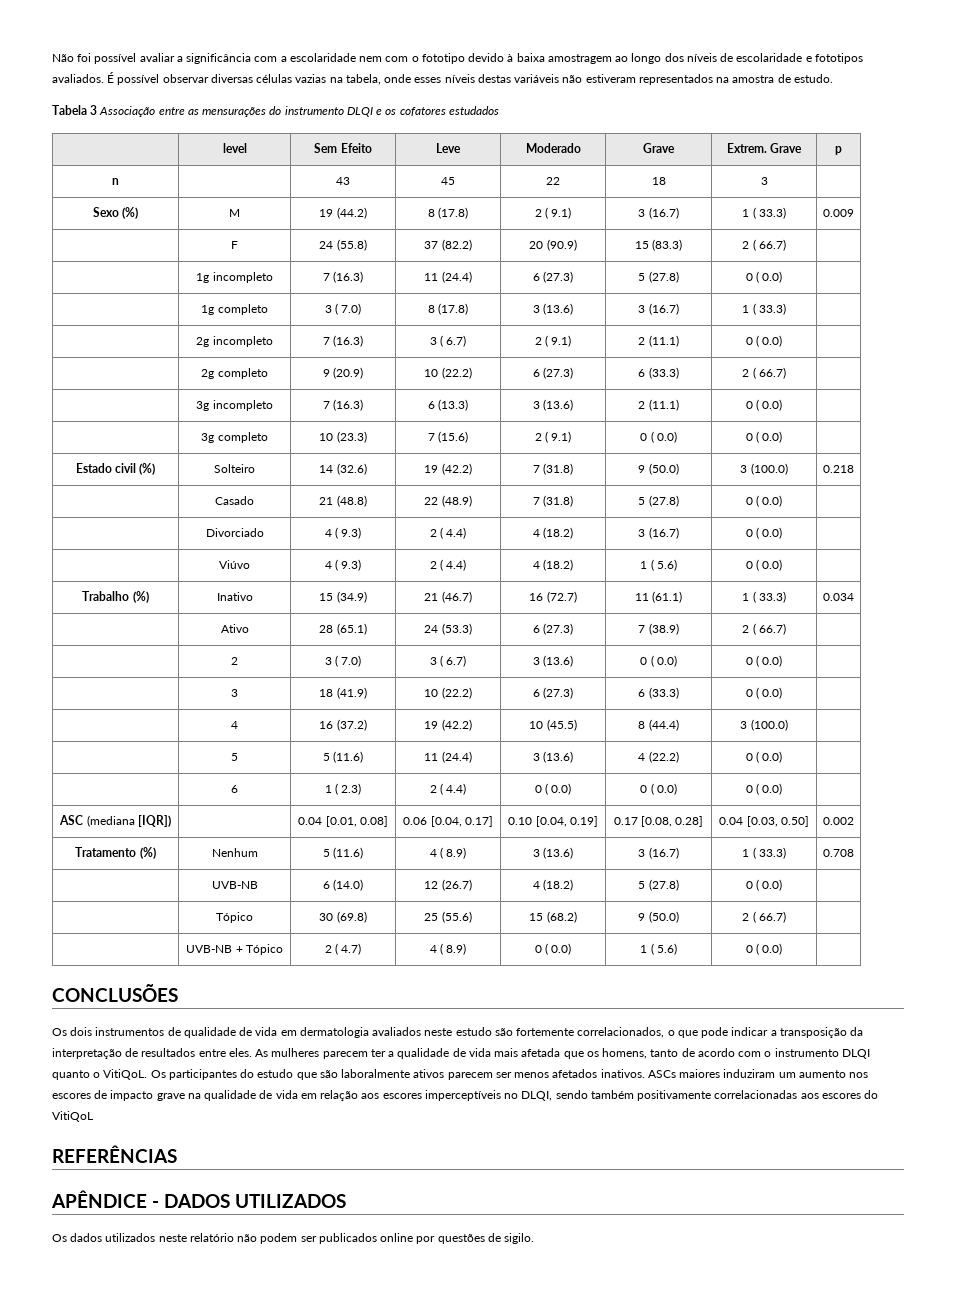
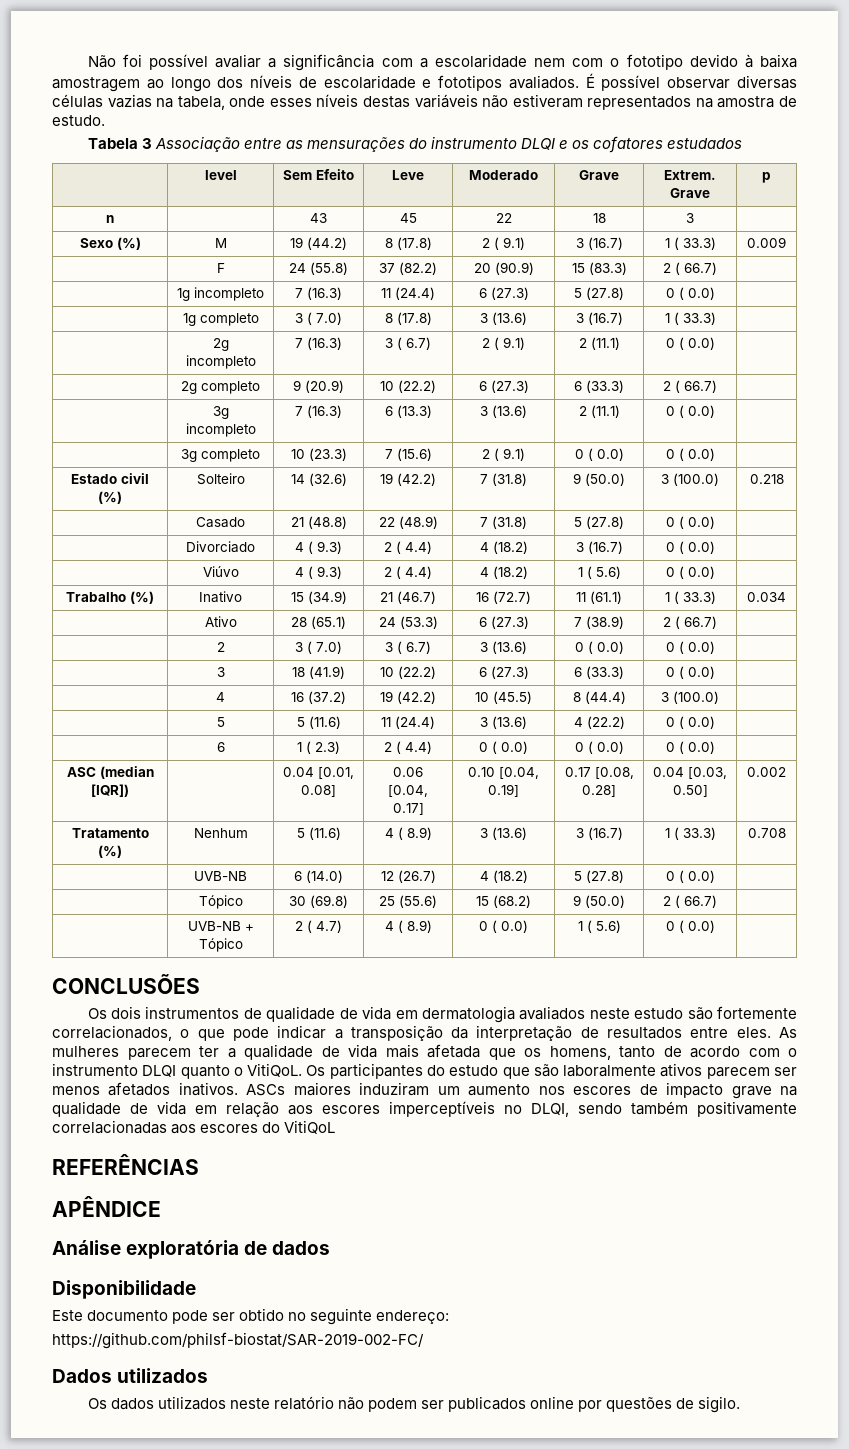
- ASC (mediana [IQR]) | | 0.04 [0.01, 0.08] | 0.06 [0.04, 0.17] | 0.10 [0.04, 0.19] | 0.17 [0.08, 0.28] | 0.04 [0.03, 0.50] | 0.002
+ ASC (median [IQR]) | | 0.04 [0.01, 0.08] | 0.06 [0.04, 0.17] | 0.10 [0.04, 0.19] | 0.17 [0.08, 0.28] | 0.04 [0.03, 0.50] | 0.002
- APÊNDICE - DADOS UTILIZADOS
+ APÊNDICE
+ Análise exploratória de dados
+ Disponibilidade
+ Este documento pode ser obtido no seguinte endereço:
+ https://github.com/philsf-biostat/SAR-2019-002-FC/
+ Dados utilizados

